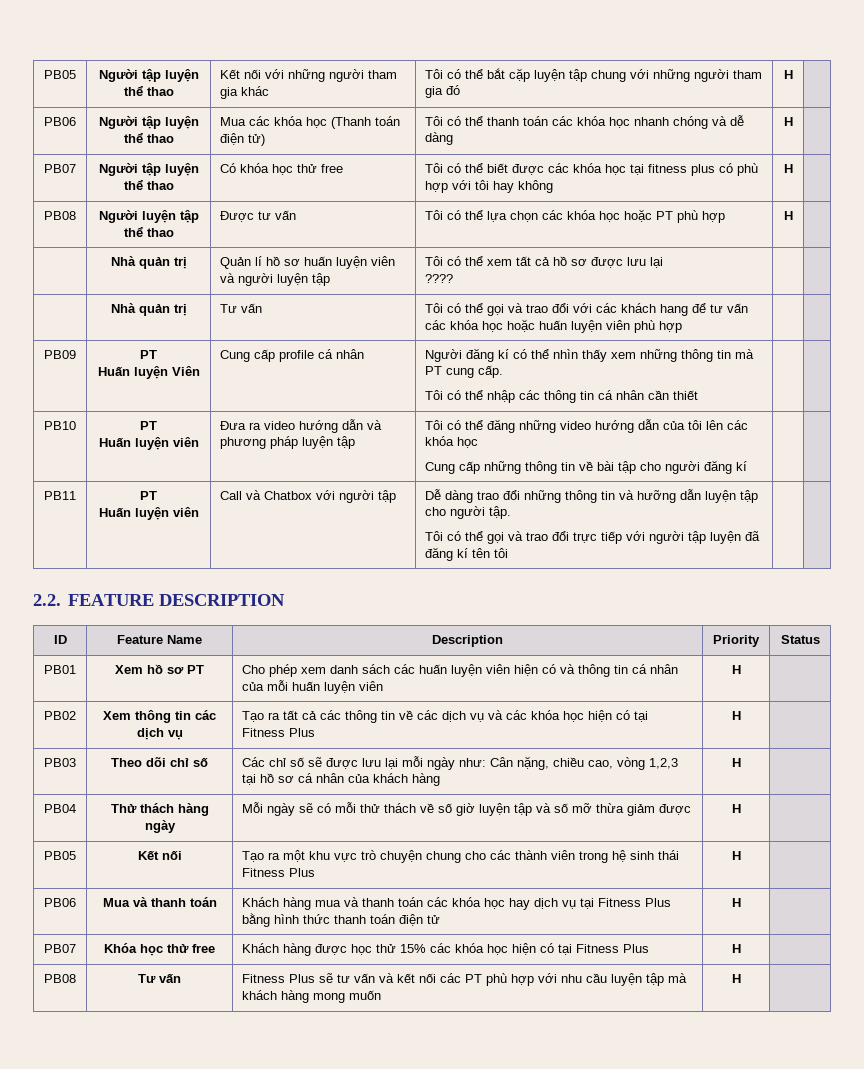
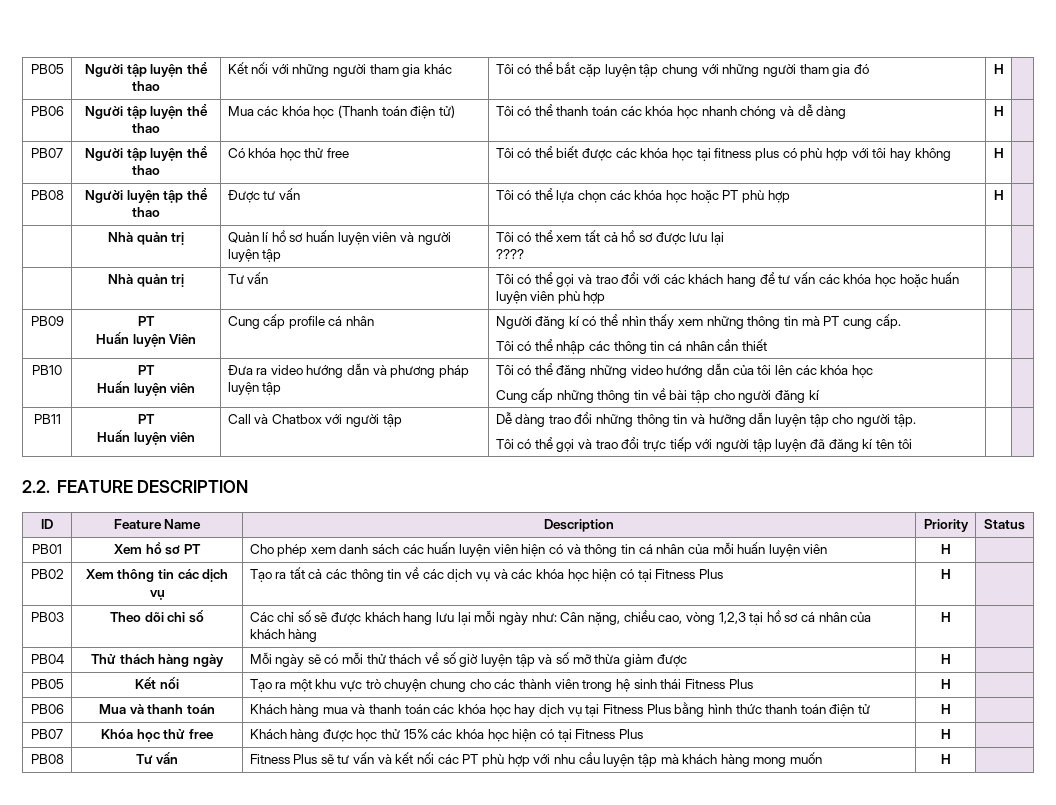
- PB03 | Theo dõi chỉ số | Các chỉ số sẽ được lưu lại mỗi ngày như: Cân nặng, chiều cao, vòng 1,2,3 tại hồ sơ cá nhân của khách hàng | H |
+ PB03 | Theo dõi chỉ số | Các chỉ số sẽ được khách hang lưu lại mỗi ngày như: Cân nặng, chiều cao, vòng 1,2,3 tại hồ sơ cá nhân của khách hàng | H |

